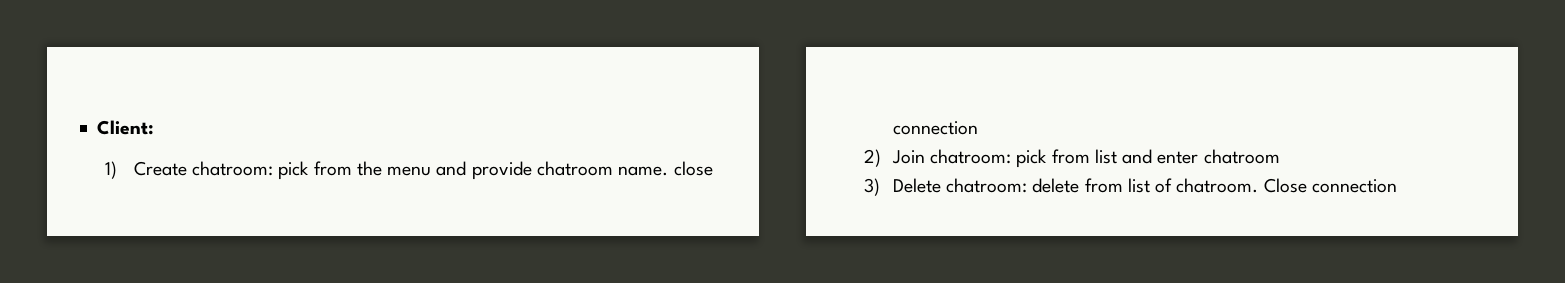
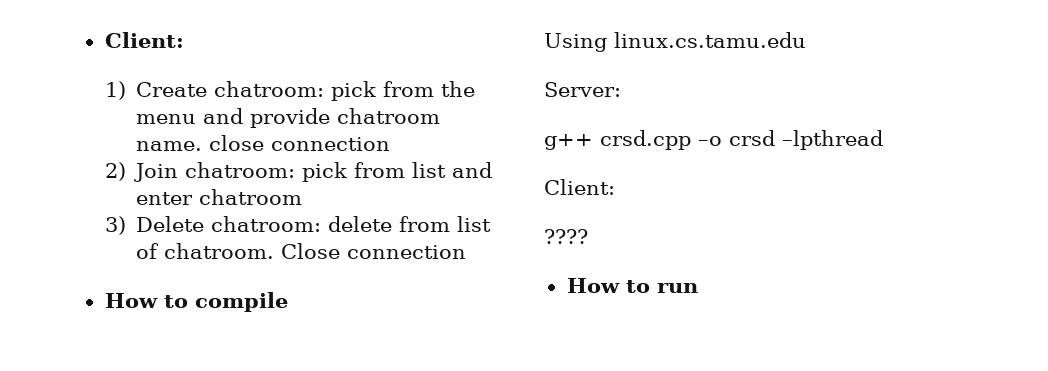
+ How to compile
+ Using linux.cs.tamu.edu
+ Server:
+ g++ crsd.cpp –o crsd –lpthread
+ Client:
+ ????
+ How to run

